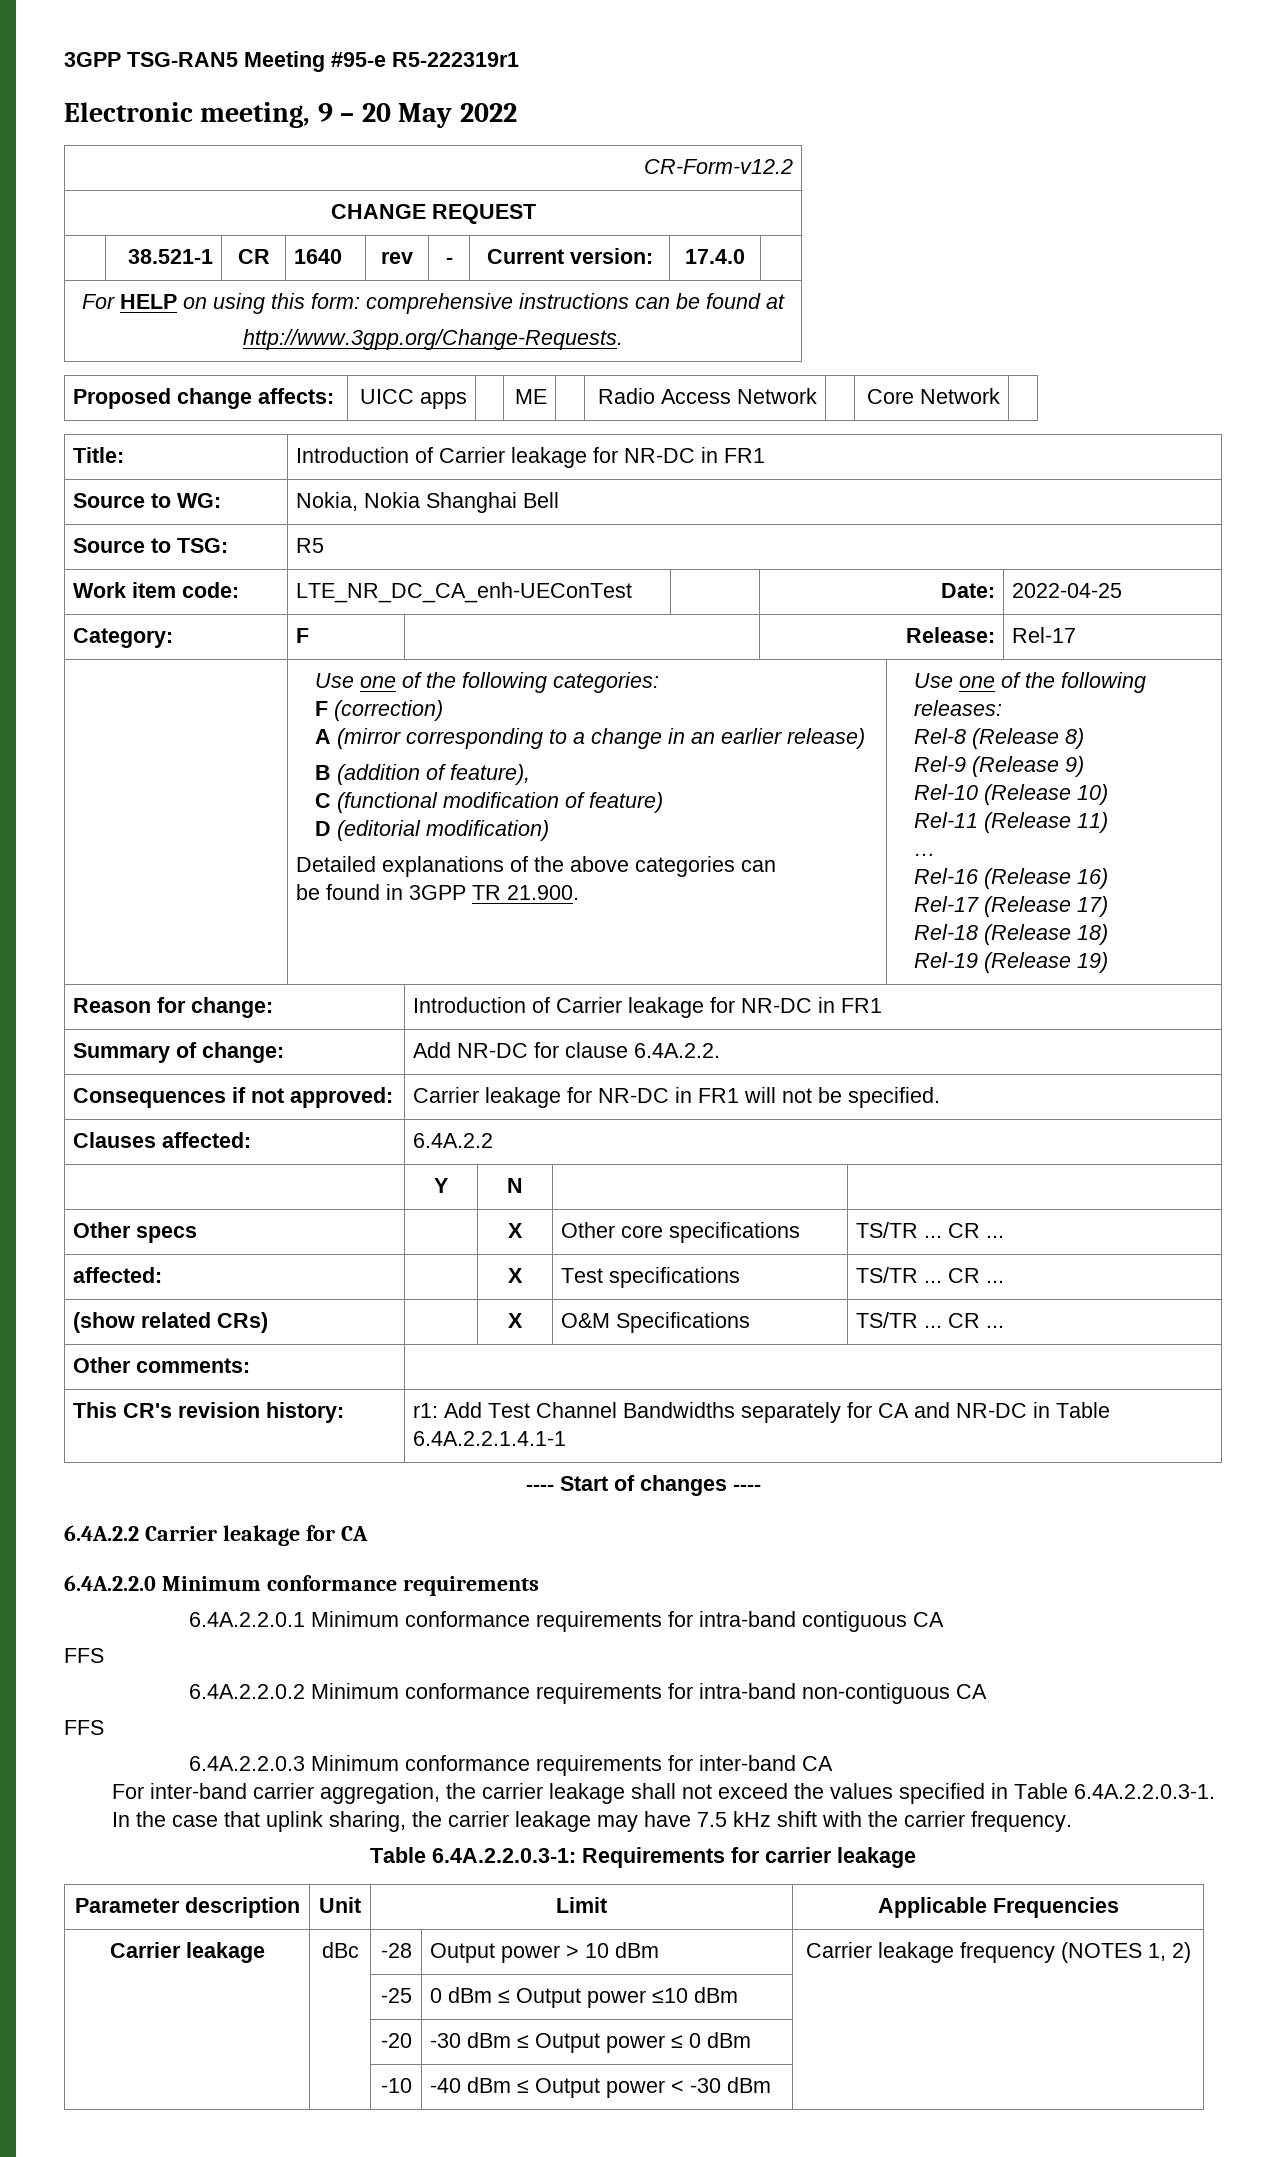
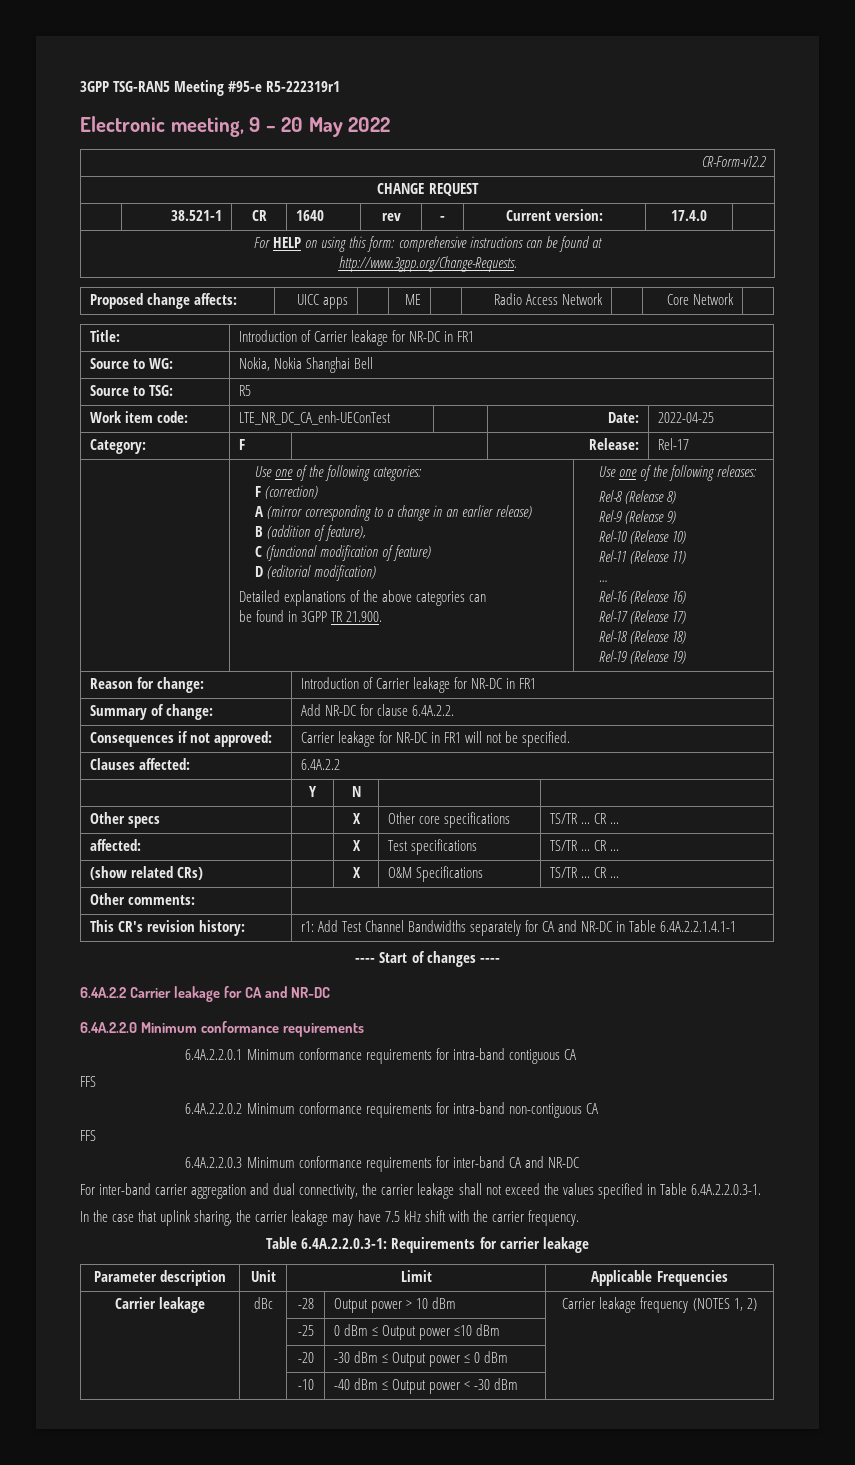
- 6.4A.2.2 Carrier leakage for CA
+ 6.4A.2.2 Carrier leakage for CA and NR-DC
- 6.4A.2.2.0.3 Minimum conformance requirements for inter-band CA
+ 6.4A.2.2.0.3 Minimum conformance requirements for inter-band CA and NR-DC
- For inter-band carrier aggregation, the carrier leakage shall not exceed the values specified in Table 6.4A.2.2.0.3-1.
+ For inter-band carrier aggregation and dual connectivity, the carrier leakage shall not exceed the values specified in Table 6.4A.2.2.0.3-1.

